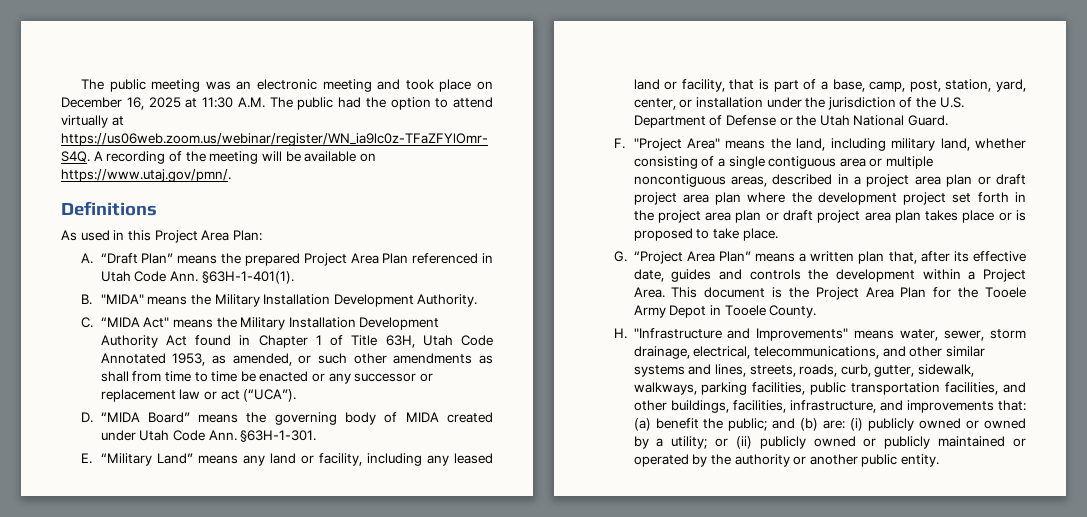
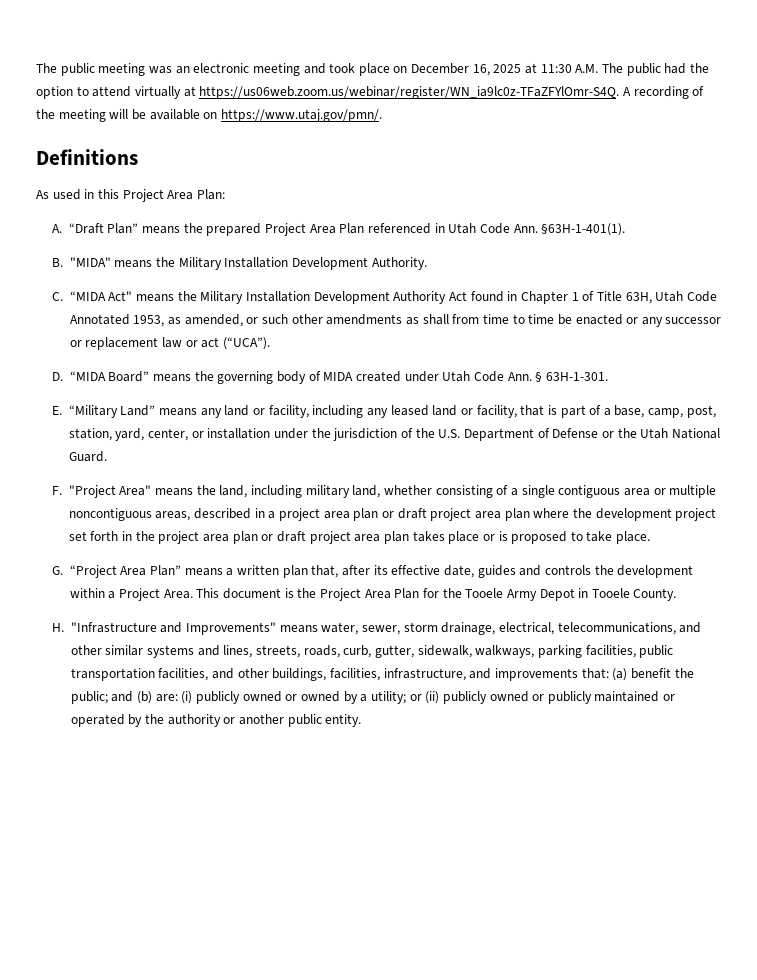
- D. “MIDA Board” means the governing body of MIDA created under Utah Code Ann. §63H-1-301.
+ D. “MIDA Board” means the governing body of MIDA created under Utah Code Ann. § 63H-1-301.

